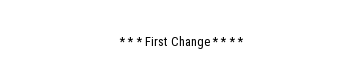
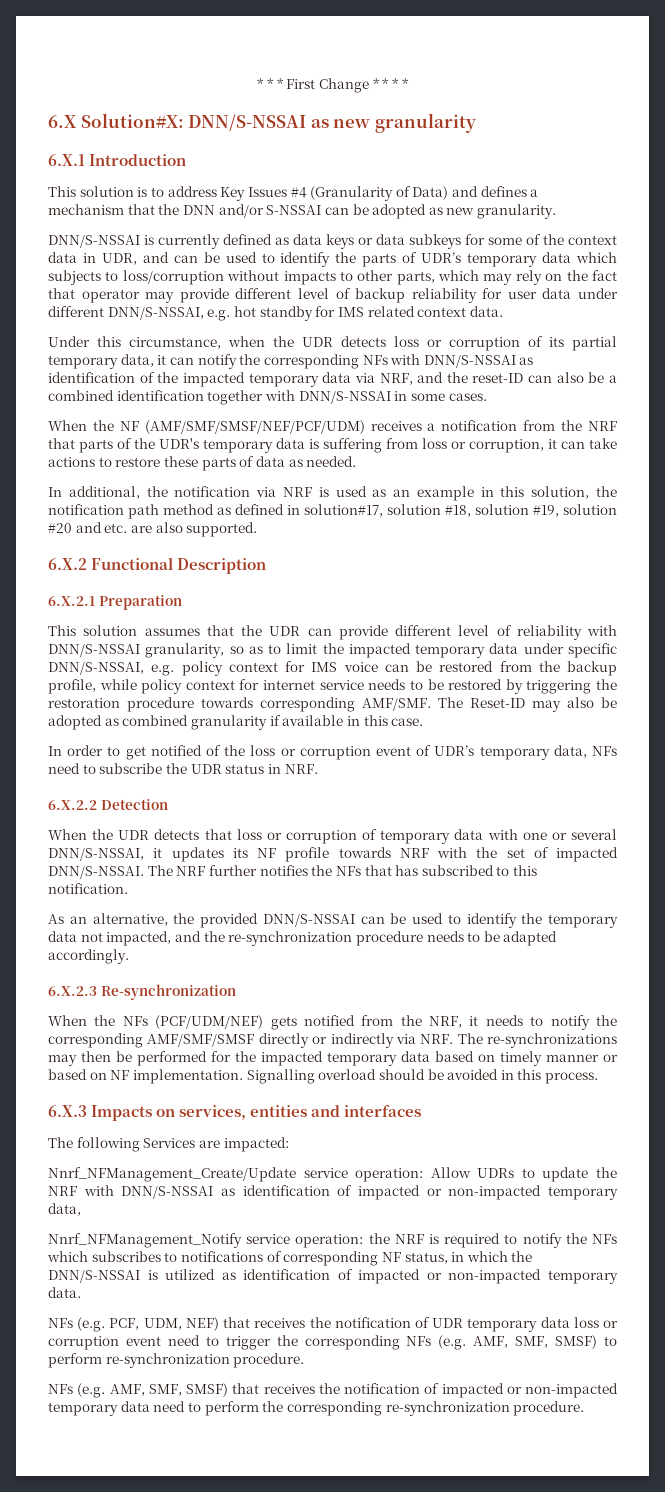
+ 6.X Solution#X: DNN/S-NSSAI as new granularity
+ 6.X.1 Introduction
+ This solution is to address Key Issues #4 (Granularity of Data) and defines a mechanism that the DNN and/or S-NSSAI can be adopted as new granularity.
+ DNN/S-NSSAI is currently defined as data keys or data subkeys for some of the context data in UDR, and can be used to identify the parts of UDR’s temporary data which subjects to loss/corruption without impacts to other parts, which may rely on the fact that operator may provide different level of backup reliability for user data under different DNN/S-NSSAI, e.g. hot standby for IMS related context data.
+ Under this circumstance, when the UDR detects loss or corruption of its partial temporary data, it can notify the corresponding NFs with DNN/S-NSSAI as identification of the impacted temporary data via NRF, and the reset-ID can also be a combined identification together with DNN/S-NSSAI in some cases.
+ When the NF (AMF/SMF/SMSF/NEF/PCF/UDM) receives a notification from the NRF that parts of the UDR's temporary data is suffering from loss or corruption, it can take actions to restore these parts of data as needed.
+ In additional, the notification via NRF is used as an example in this solution, the notification path method as defined in solution#17, solution #18, solution #19, solution #20 and etc. are also supported.
+ 6.X.2 Functional Description
+ 6.X.2.1 Preparation
+ This solution assumes that the UDR can provide different level of reliability with DNN/S-NSSAI granularity, so as to limit the impacted temporary data under specific DNN/S-NSSAI, e.g. policy context for IMS voice can be restored from the backup profile, while policy context for internet service needs to be restored by triggering the restoration procedure towards corresponding AMF/SMF. The Reset-ID may also be adopted as combined granularity if available in this case.
+ In order to get notified of the loss or corruption event of UDR’s temporary data, NFs need to subscribe the UDR status in NRF.
+ 6.X.2.2 Detection
+ When the UDR detects that loss or corruption of temporary data with one or several DNN/S-NSSAI, it updates its NF profile towards NRF with the set of impacted DNN/S-NSSAI. The NRF further notifies the NFs that has subscribed to this notification.
+ As an alternative, the provided DNN/S-NSSAI can be used to identify the temporary data not impacted, and the re-synchronization procedure needs to be adapted accordingly.
+ 6.X.2.3 Re-synchronization
+ When the NFs (PCF/UDM/NEF) gets notified from the NRF, it needs to notify the corresponding AMF/SMF/SMSF directly or indirectly via NRF. The re-synchronizations may then be performed for the impacted temporary data based on timely manner or based on NF implementation. Signalling overload should be avoided in this process.
+ 6.X.3 Impacts on services, entities and interfaces
+ The following Services are impacted:
+ Nnrf_NFManagement_Create/Update service operation: Allow UDRs to update the NRF with DNN/S-NSSAI as identification of impacted or non-impacted temporary data,
+ Nnrf_NFManagement_Notify service operation: the NRF is required to notify the NFs which subscribes to notifications of corresponding NF status, in which the DNN/S-NSSAI is utilized as identification of impacted or non-impacted temporary data.
+ NFs (e.g. PCF, UDM, NEF) that receives the notification of UDR temporary data loss or corruption event need to trigger the corresponding NFs (e.g. AMF, SMF, SMSF) to perform re-synchronization procedure.
+ NFs (e.g. AMF, SMF, SMSF) that receives the notification of impacted or non-impacted temporary data need to perform the corresponding re-synchronization procedure.

